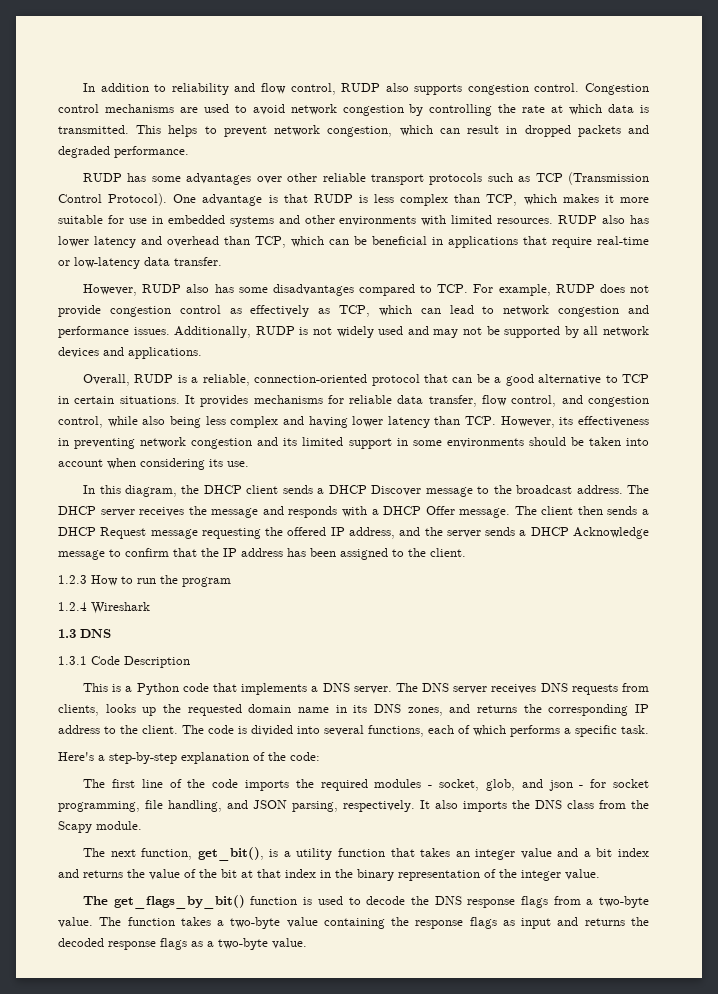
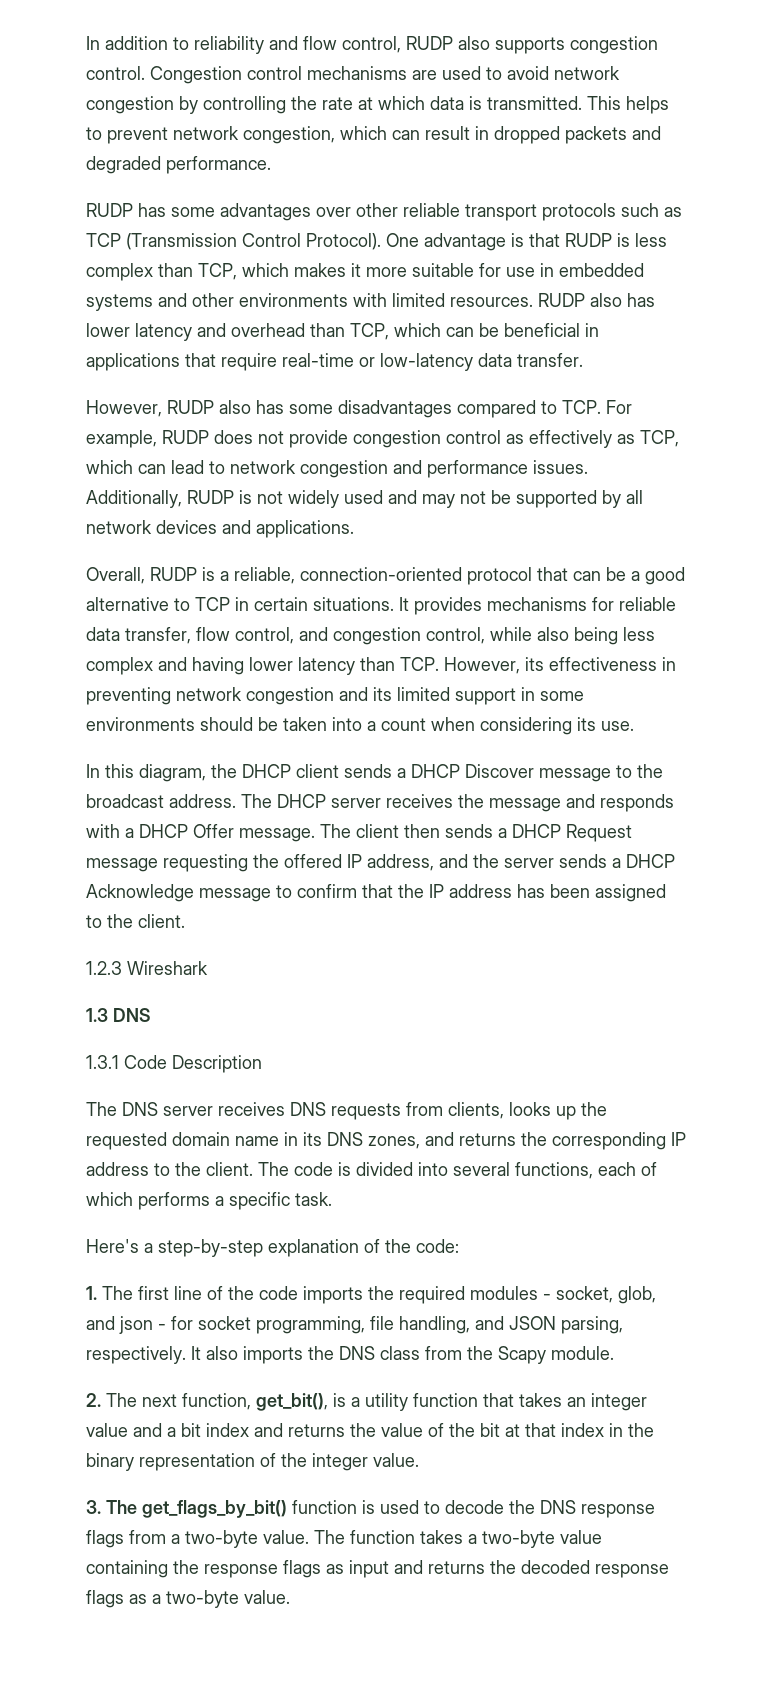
- It provides mechanisms for reliable data transfer, flow control, and congestion control, while also being less complex and having lower latency than TCP. However, its effectiveness in preventing network congestion and its limited support in some environments should be taken into account when considering its use.
+ It provides mechanisms for reliable data transfer, flow control, and congestion control, while also being less complex and having lower latency than TCP. However, its effectiveness in preventing network congestion and its limited support in some environments should be taken into a count when considering its use.
- 1.2.3 How to run the program
- 1.2.4 Wireshark
+ 1.2.3 Wireshark
- This is a Python code that implements a DNS server.
- The first line of the code imports the required modules - socket, glob, and json - for socket programming, file handling, and JSON parsing, respectively.
+ 1. The first line of the code imports the required modules - socket, glob, and json - for socket programming, file handling, and JSON parsing, respectively.
- The next function, get_bit(), is a utility function that takes an integer value and a bit index and returns the value of the bit at that index in the binary representation of the integer value.
+ 2. The next function, get_bit(), is a utility function that takes an integer value and a bit index and returns the value of the bit at that index in the binary representation of the integer value.
- The get_flags_by_bit() function is used to decode the DNS response flags from a two-byte value.
+ 3. The get_flags_by_bit() function is used to decode the DNS response flags from a two-byte value.

